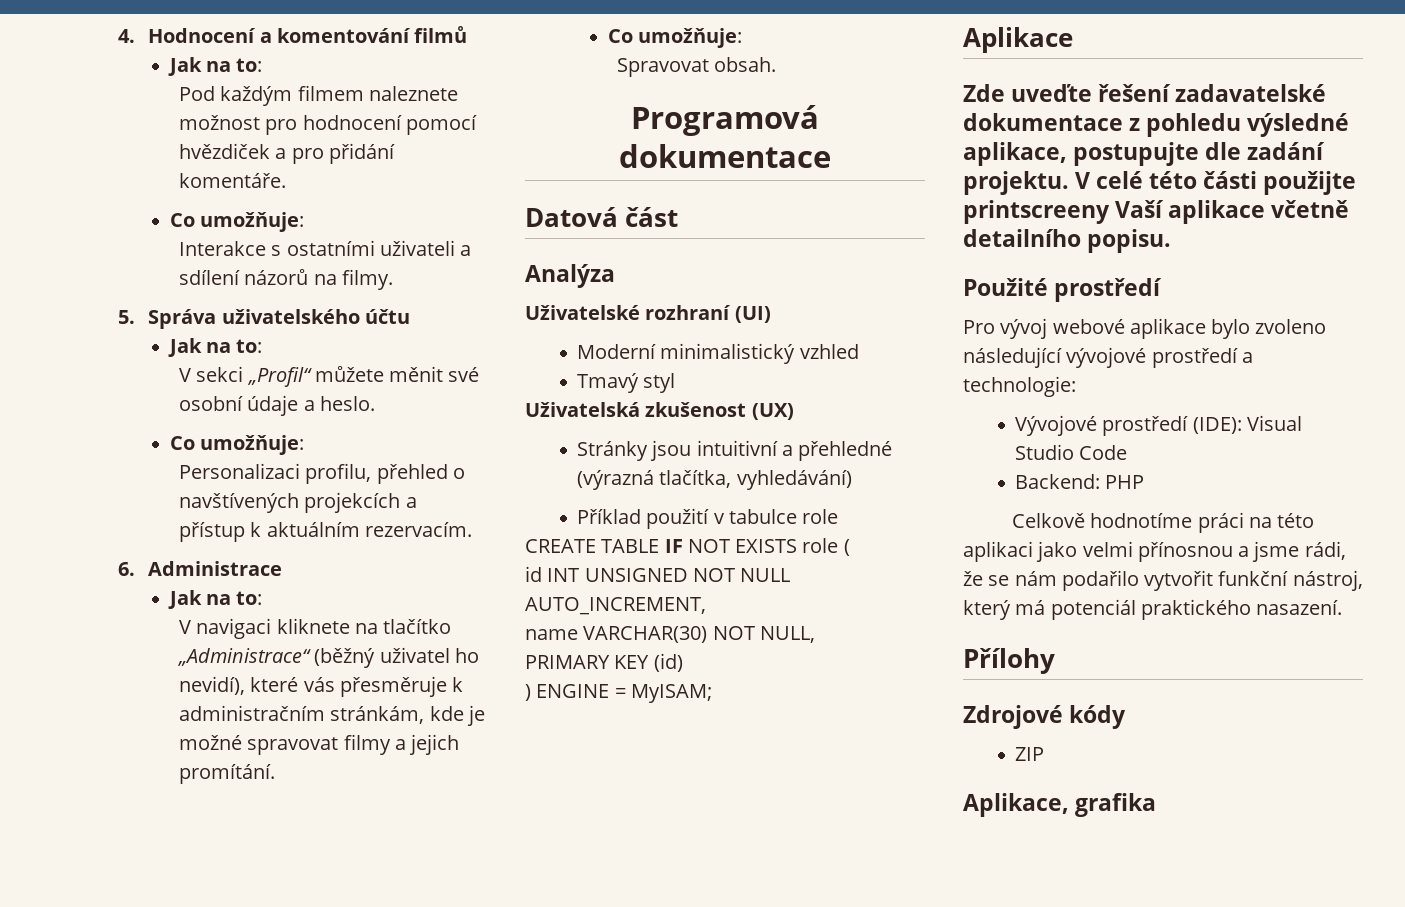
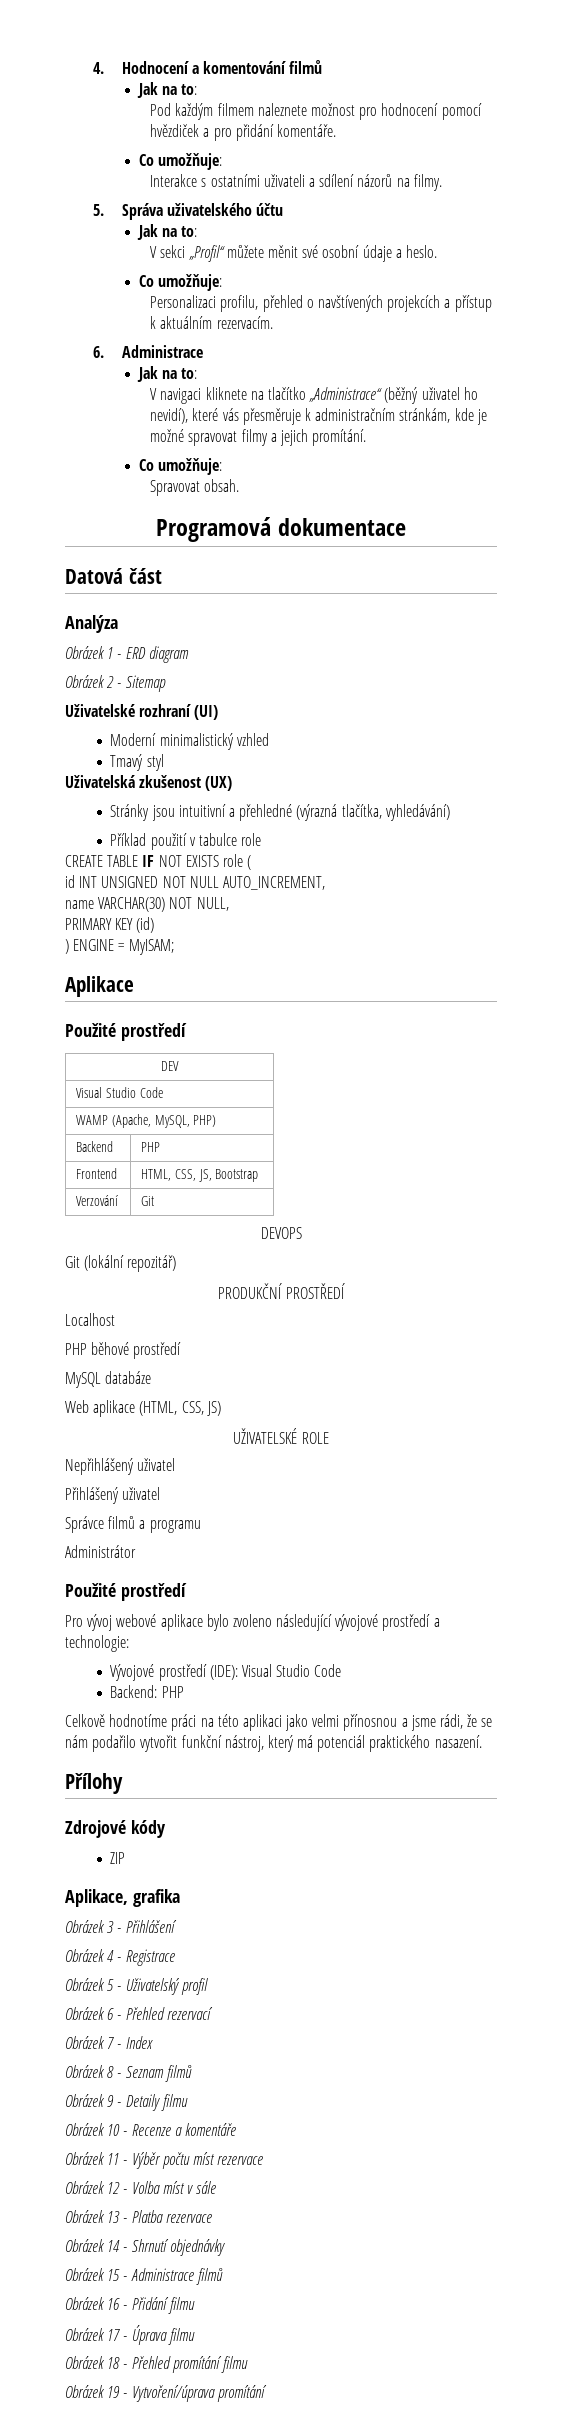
+ Obrázek 1 - ERD diagram
+ Obrázek 2 - Sitemap
  Aplikace
- Zde uveďte řešení zadavatelské dokumentace z pohledu výsledné aplikace, postupujte dle zadání projektu. V celé této části použijte printscreeny Vaší aplikace včetně detailního popisu.
+ Použité prostředí
+ DEV
+ Visual Studio Code
+ WAMP (Apache, MySQL, PHP)
+ Backend | PHP
+ Frontend | HTML, CSS, JS, Bootstrap
+ Verzování | Git
+ DEVOPS
+ Git (lokální repozitář)
+ PRODUKČNÍ PROSTŘEDÍ
+ Localhost
+ PHP běhové prostředí
+ MySQL databáze
+ Web aplikace (HTML, CSS, JS)
+ UŽIVATELSKÉ ROLE
+ Nepřihlášený uživatel
+ Přihlášený uživatel
+ Správce filmů a programu
+ Administrátor
+ Obrázek 3 - Přihlášení
+ Obrázek 4 - Registrace
+ Obrázek 5 - Uživatelský profil
+ Obrázek 6 - Přehled rezervací
+ Obrázek 7 - Index
+ Obrázek 8 - Seznam filmů
+ Obrázek 9 - Detaily filmu
+ Obrázek 10 - Recenze a komentáře
+ Obrázek 11 - Výběr počtu míst rezervace
+ Obrázek 12 - Volba míst v sále
+ Obrázek 13 - Platba rezervace
+ Obrázek 14 - Shrnutí objednávky
+ Obrázek 15 - Administrace filmů
+ Obrázek 16 - Přidání filmu
+ Obrázek 17 - Úprava filmu
+ Obrázek 18 - Přehled promítání filmu
+ Obrázek 19 - Vytvoření/úprava promítání

